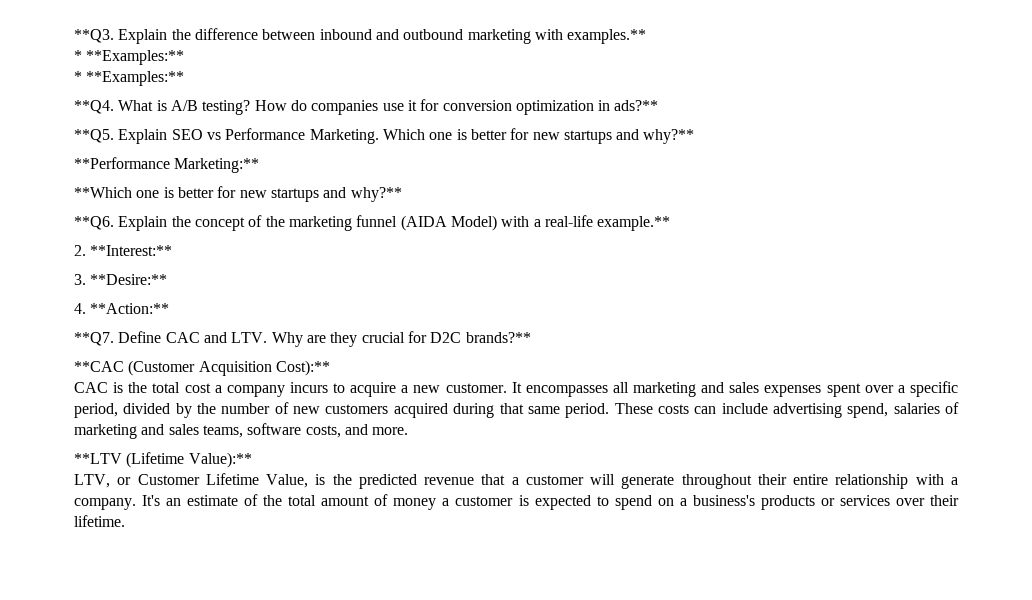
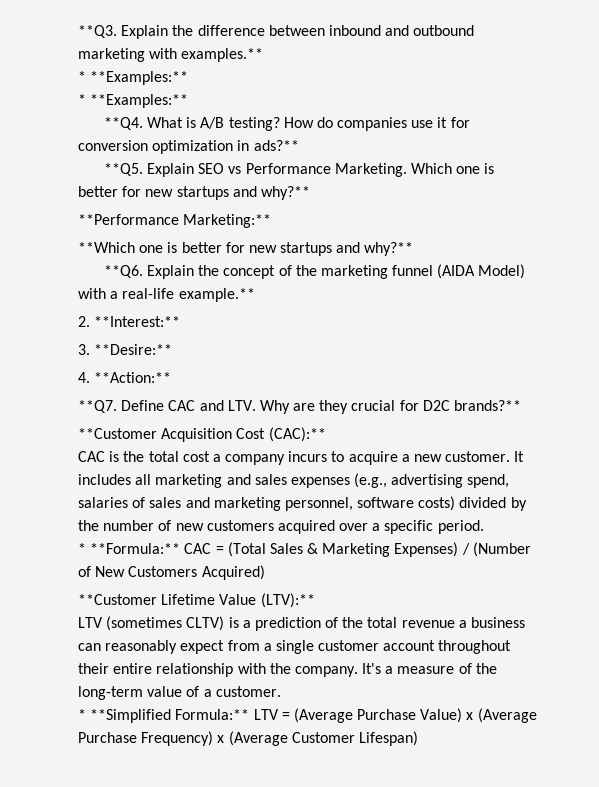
- **CAC (Customer Acquisition Cost):**
+ **Customer Acquisition Cost (CAC):**
- It encompasses all marketing and sales expenses spent over a specific period, divided by the number of new customers acquired during that same period. These costs can include advertising spend, salaries of marketing and sales teams, software costs, and more.
- **LTV (Lifetime Value):**
- LTV, or Customer Lifetime Value, is the predicted revenue that a customer will generate throughout their entire relationship with a company.
+ It includes all marketing and sales expenses (e.g., advertising spend, salaries of sales and marketing personnel, software costs) divided by the number of new customers acquired over a specific period.
+ * **Formula:** CAC = (Total Sales & Marketing Expenses) / (Number of New Customers Acquired)
+ **Customer Lifetime Value (LTV):**
+ LTV (sometimes CLTV) is a prediction of the total revenue a business can reasonably expect from a single customer account throughout their entire relationship with the company.
- It's an estimate of the total amount of money a customer is expected to spend on a business's products or services over their lifetime.
+ It's a measure of the long-term value of a customer.
+ * **Simplified Formula:** LTV = (Average Purchase Value) x (Average Purchase Frequency) x (Average Customer Lifespan)

